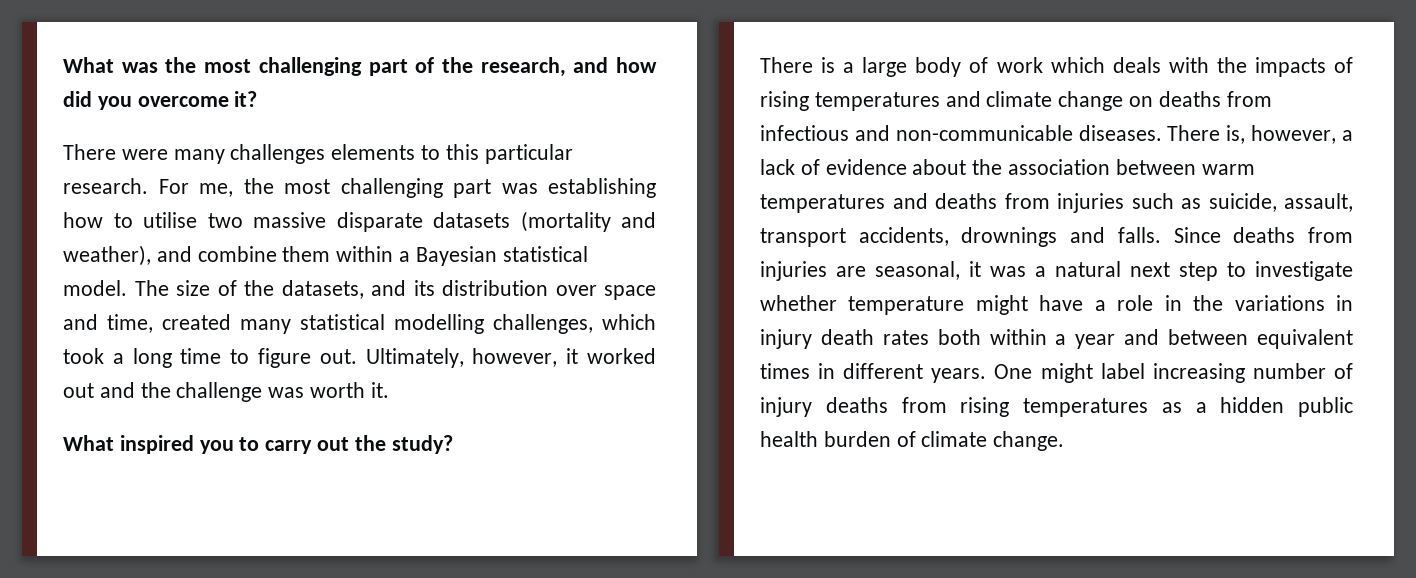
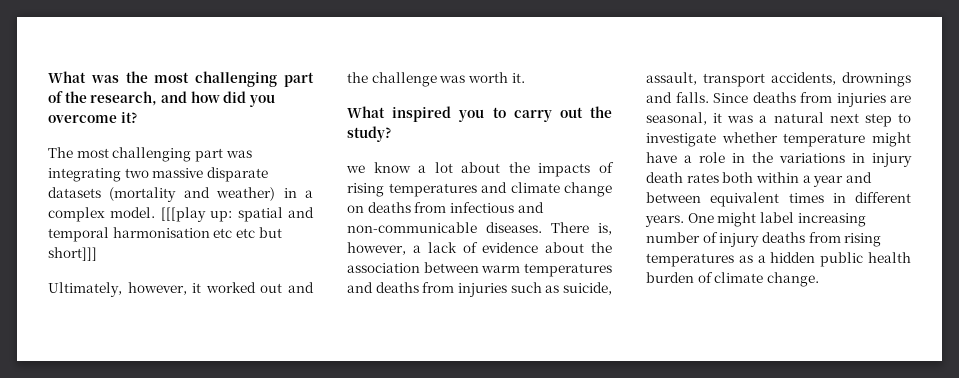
- There were many challenges elements to this particular research. For me, the most challenging part was establishing how to utilise two massive disparate datasets (mortality and weather), and combine them within a Bayesian statistical model. The size of the datasets, and its distribution over space and time, created many statistical modelling challenges, which took a long time to figure out. Ultimately, however, it worked out and the challenge was worth it.
+ The most challenging part was integrating two massive disparate datasets (mortality and weather) in a complex model. [[[play up: spatial and temporal harmonisation etc etc but short]]]
+ Ultimately, however, it worked out and the challenge was worth it.
- There is a large body of work which deals with the impacts of rising temperatures and climate change on deaths from infectious and non-communicable diseases.
+ we know a lot about the impacts of rising temperatures and climate change on deaths from infectious and non-communicable diseases.

